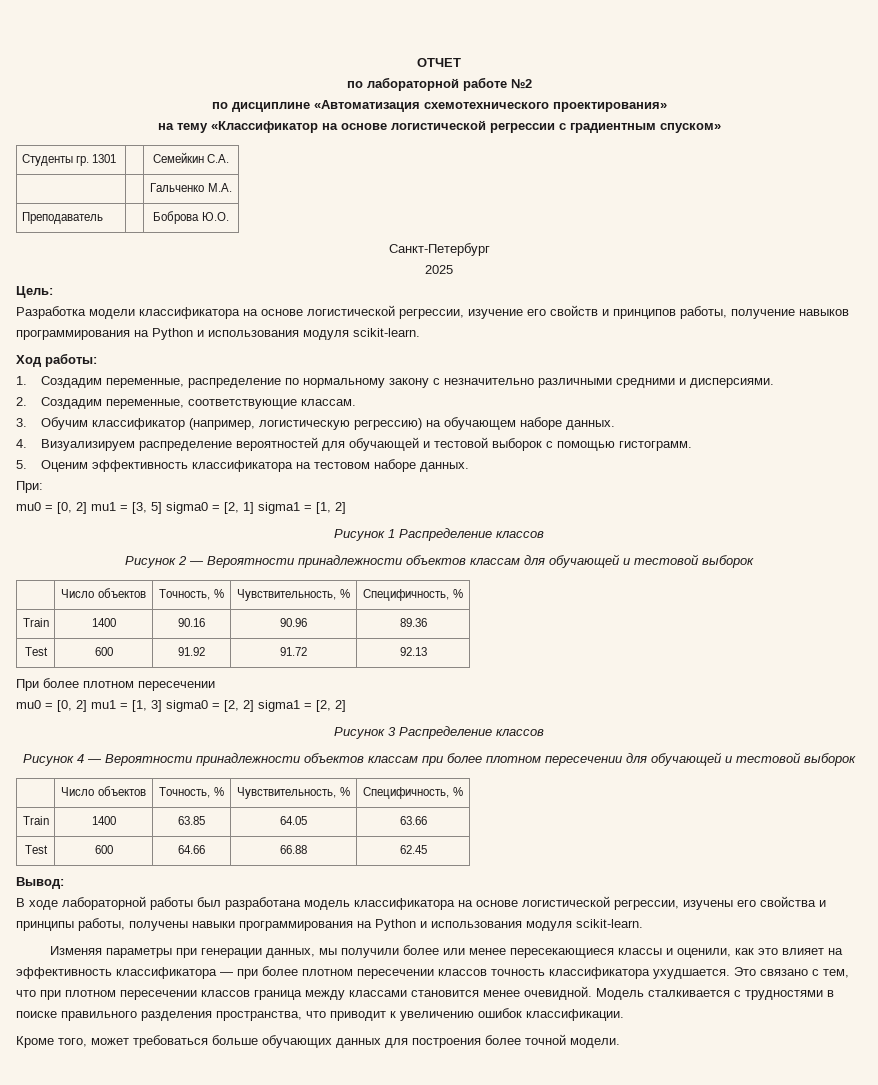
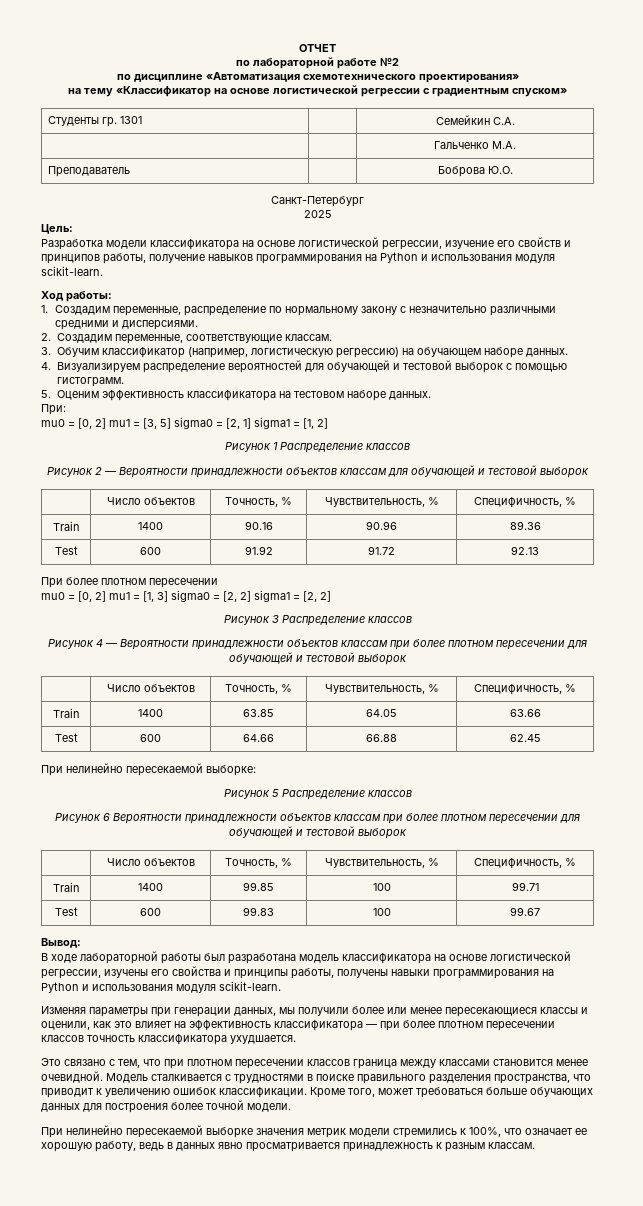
+ При нелинейно пересекаемой выборке:
+ Рисунок 5 Распределение классов
+ Рисунок 6 Вероятности принадлежности объектов классам при более плотном пересечении для обучающей и тестовой выборок
+ | Число объектов | Точность, % | Чувствительность, % | Специфичность, %
+ Train | 1400 | 99.85 | 100 | 99.71
+ Test | 600 | 99.83 | 100 | 99.67
- Изменяя параметры при генерации данных, мы получили более или менее пересекающиеся классы и оценили, как это влияет на эффективность классификатора — при более плотном пересечении классов точность классификатора ухудшается. Это связано с тем, что при плотном пересечении классов граница между классами становится менее очевидной.
+ Изменяя параметры при генерации данных, мы получили более или менее пересекающиеся классы и оценили, как это влияет на эффективность классификатора — при более плотном пересечении классов точность классификатора ухудшается.
+ Это связано с тем, что при плотном пересечении классов граница между классами становится менее очевидной.
- Модель сталкивается с трудностями в поиске правильного разделения пространства, что приводит к увеличению ошибок классификации.
- Кроме того, может требоваться больше обучающих данных для построения более точной модели.
+ Модель сталкивается с трудностями в поиске правильного разделения пространства, что приводит к увеличению ошибок классификации. Кроме того, может требоваться больше обучающих данных для построения более точной модели.
+ При нелинейно пересекаемой выборке значения метрик модели стремились к 100%, что означает ее хорошую работу, ведь в данных явно просматривается принадлежность к разным классам.

